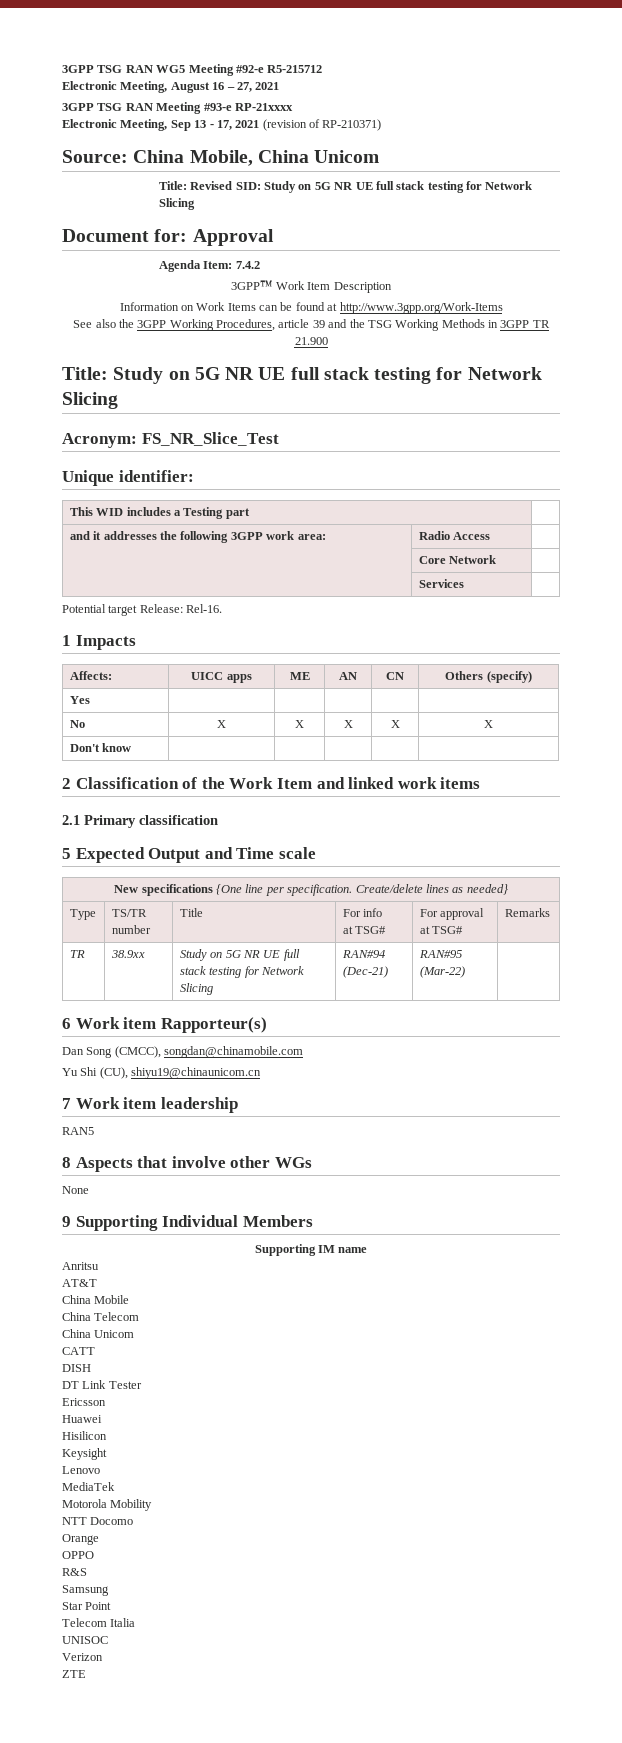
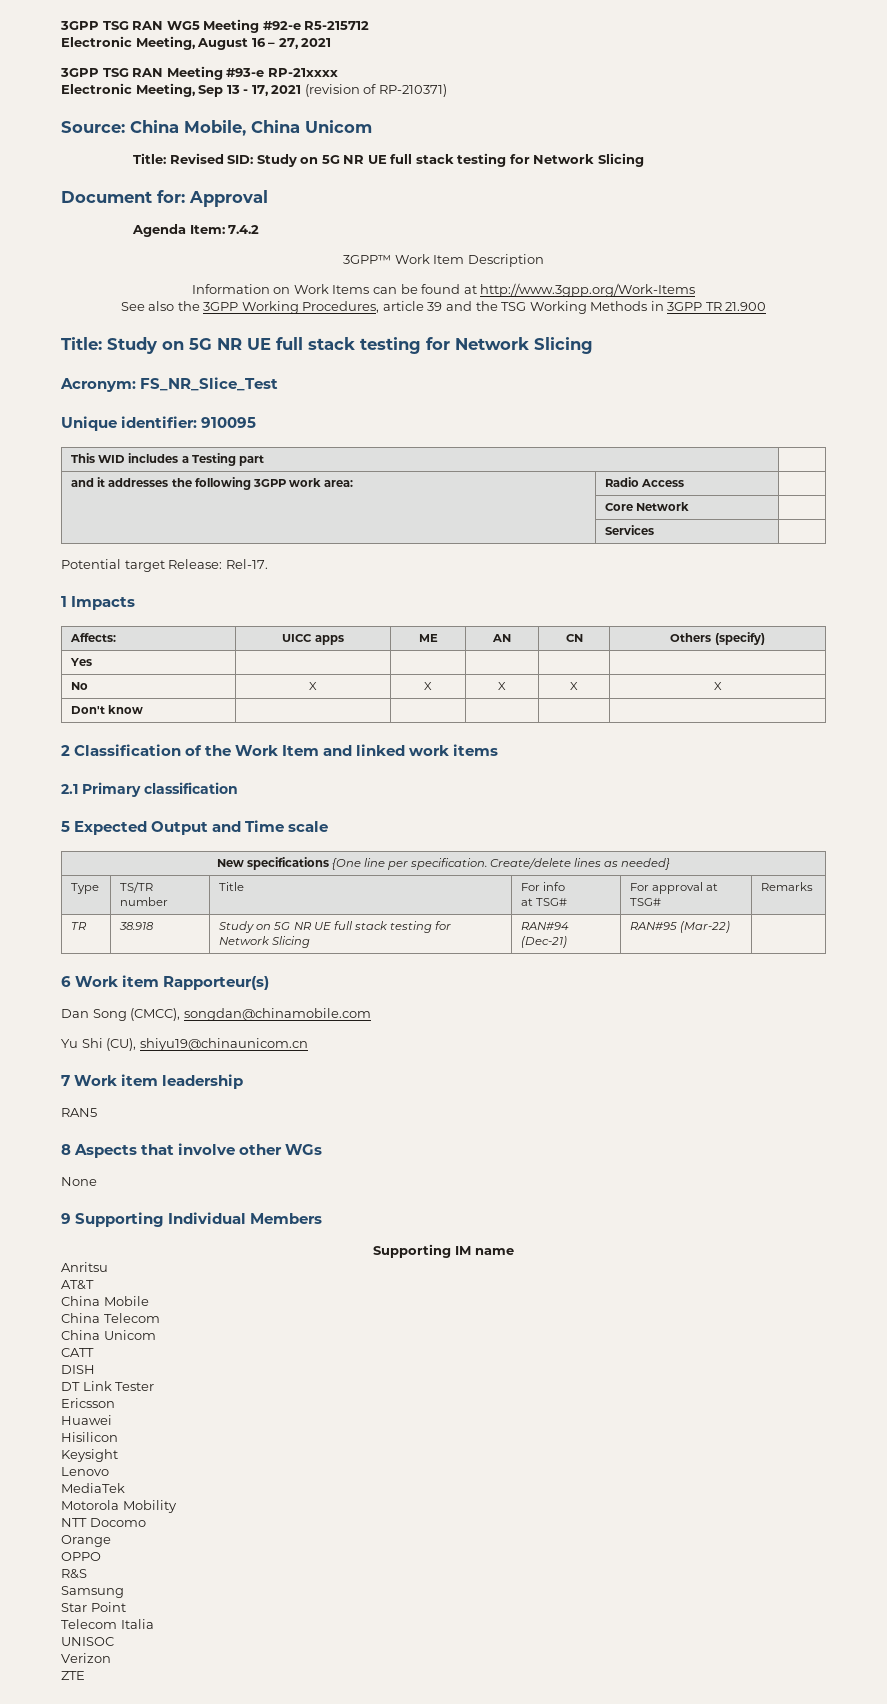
- Unique identifier:
+ Unique identifier: 910095
- Potential target Release: Rel-16.
+ Potential target Release: Rel-17.
- TR | 38.9xx | Study on 5G NR UE full stack testing for Network Slicing | RAN#94 (Dec-21) | RAN#95 (Mar-22) |
+ TR | 38.918 | Study on 5G NR UE full stack testing for Network Slicing | RAN#94 (Dec-21) | RAN#95 (Mar-22) |

